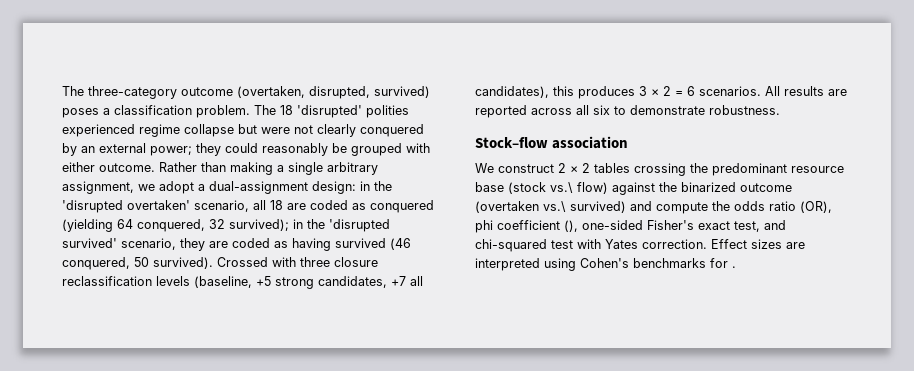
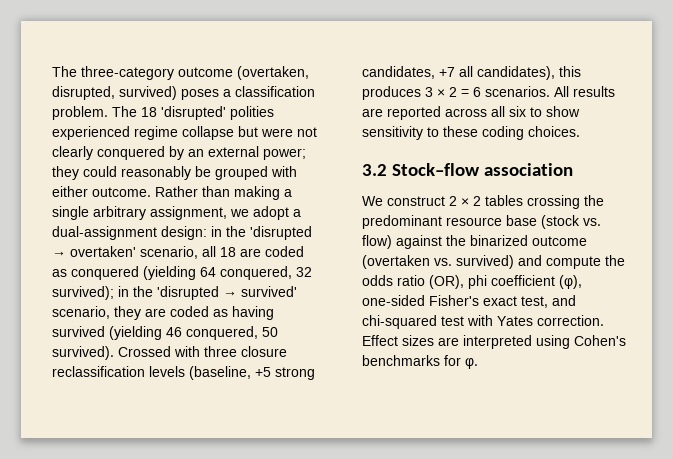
- Rather than making a single arbitrary assignment, we adopt a dual-assignment design: in the 'disrupted overtaken' scenario, all 18 are coded as conquered (yielding 64 conquered, 32 survived); in the 'disrupted survived' scenario, they are coded as having survived (46 conquered, 50 survived).
+ Rather than making a single arbitrary assignment, we adopt a dual-assignment design: in the 'disrupted → overtaken' scenario, all 18 are coded as conquered (yielding 64 conquered, 32 survived); in the 'disrupted → survived' scenario, they are coded as having survived (yielding 46 conquered, 50 survived).
- All results are reported across all six to demonstrate robustness.
- Stock–flow association
+ All results are reported across all six to show sensitivity to these coding choices.
+ 3.2 Stock–flow association
- We construct 2 × 2 tables crossing the predominant resource base (stock vs.\ flow) against the binarized outcome (overtaken vs.\ survived) and compute the odds ratio (OR), phi coefficient (), one-sided Fisher's exact test, and chi-squared test with Yates correction.
+ We construct 2 × 2 tables crossing the predominant resource base (stock vs. flow) against the binarized outcome (overtaken vs. survived) and compute the odds ratio (OR), phi coefficient (φ), one-sided Fisher's exact test, and chi-squared test with Yates correction.
- Effect sizes are interpreted using Cohen's benchmarks for .
+ Effect sizes are interpreted using Cohen's benchmarks for φ.

